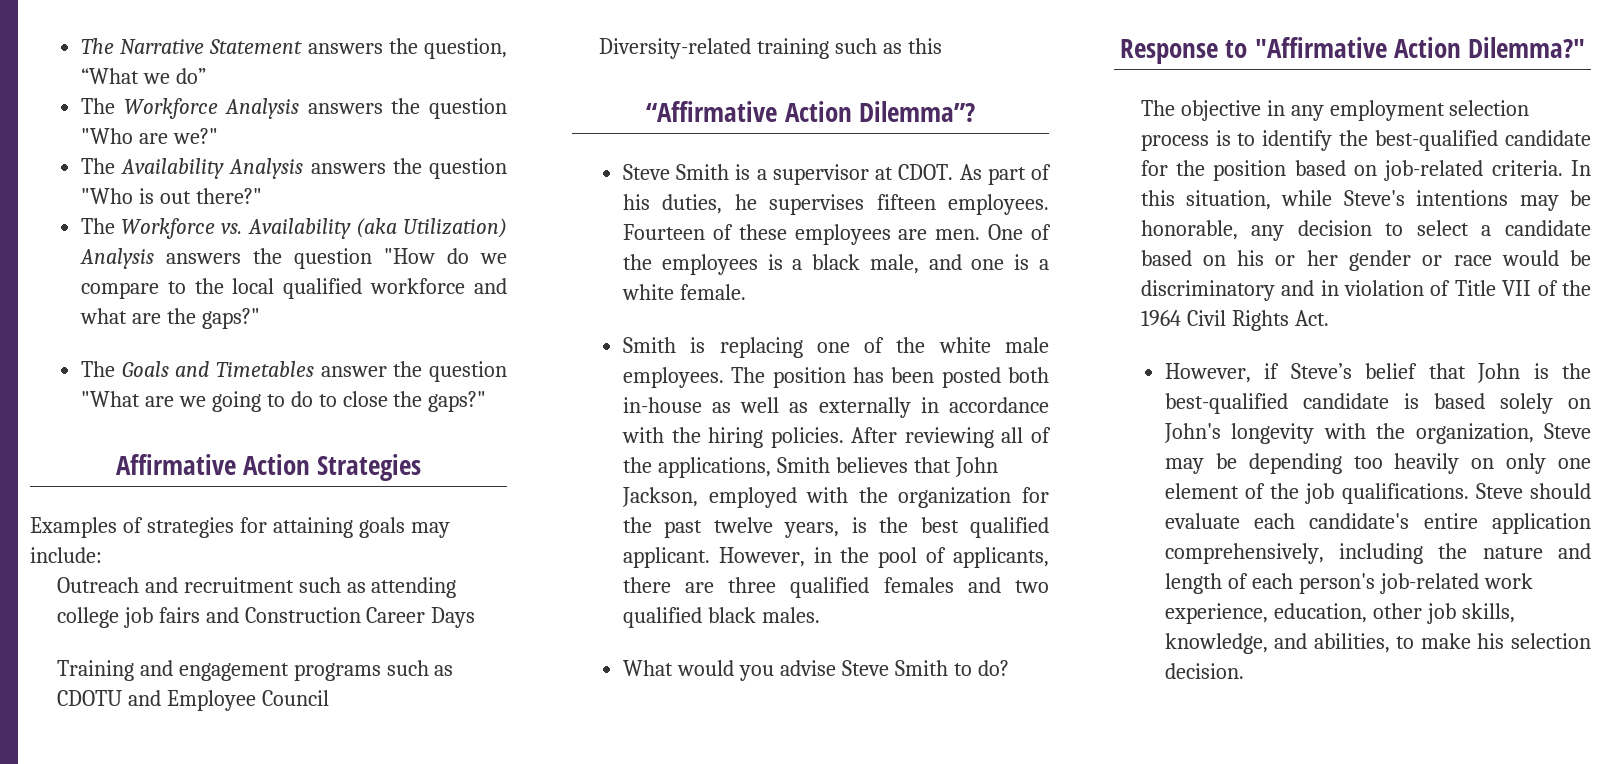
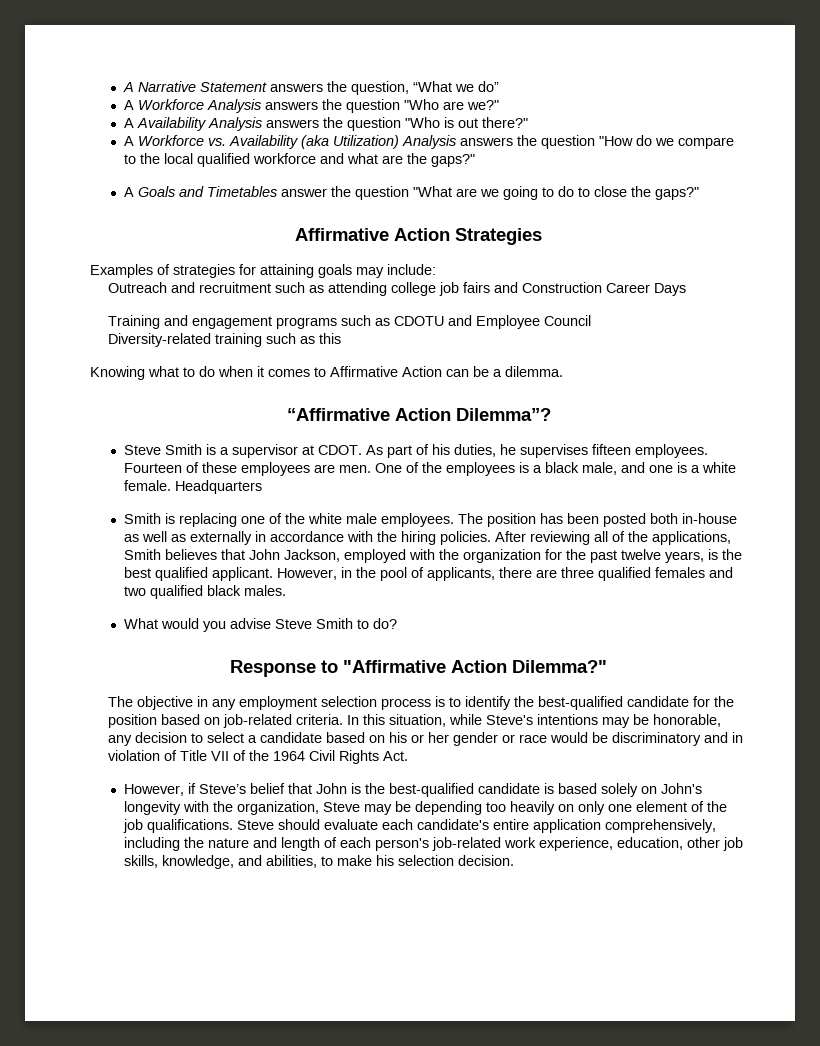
- The Narrative Statement answers the question, “What we do”
+ A Narrative Statement answers the question, “What we do”
- The Workforce Analysis answers the question "Who are we?"
+ A Workforce Analysis answers the question "Who are we?"
- The Availability Analysis answers the question "Who is out there?"
+ A Availability Analysis answers the question "Who is out there?"
- The Workforce vs. Availability (aka Utilization) Analysis answers the question "How do we compare to the local qualified workforce and what are the gaps?"
+ A Workforce vs. Availability (aka Utilization) Analysis answers the question "How do we compare to the local qualified workforce and what are the gaps?"
- The Goals and Timetables answer the question "What are we going to do to close the gaps?"
+ A Goals and Timetables answer the question "What are we going to do to close the gaps?"
+ Knowing what to do when it comes to Affirmative Action can be a dilemma.
+ Headquarters

